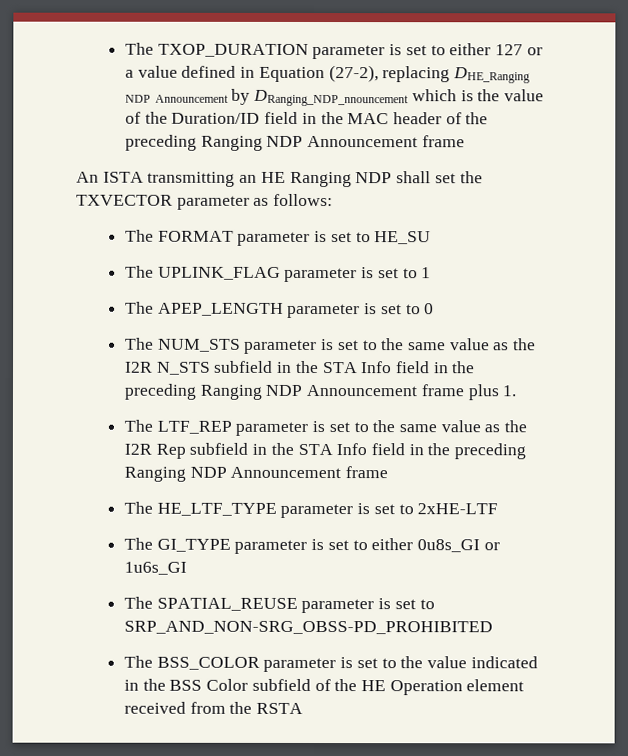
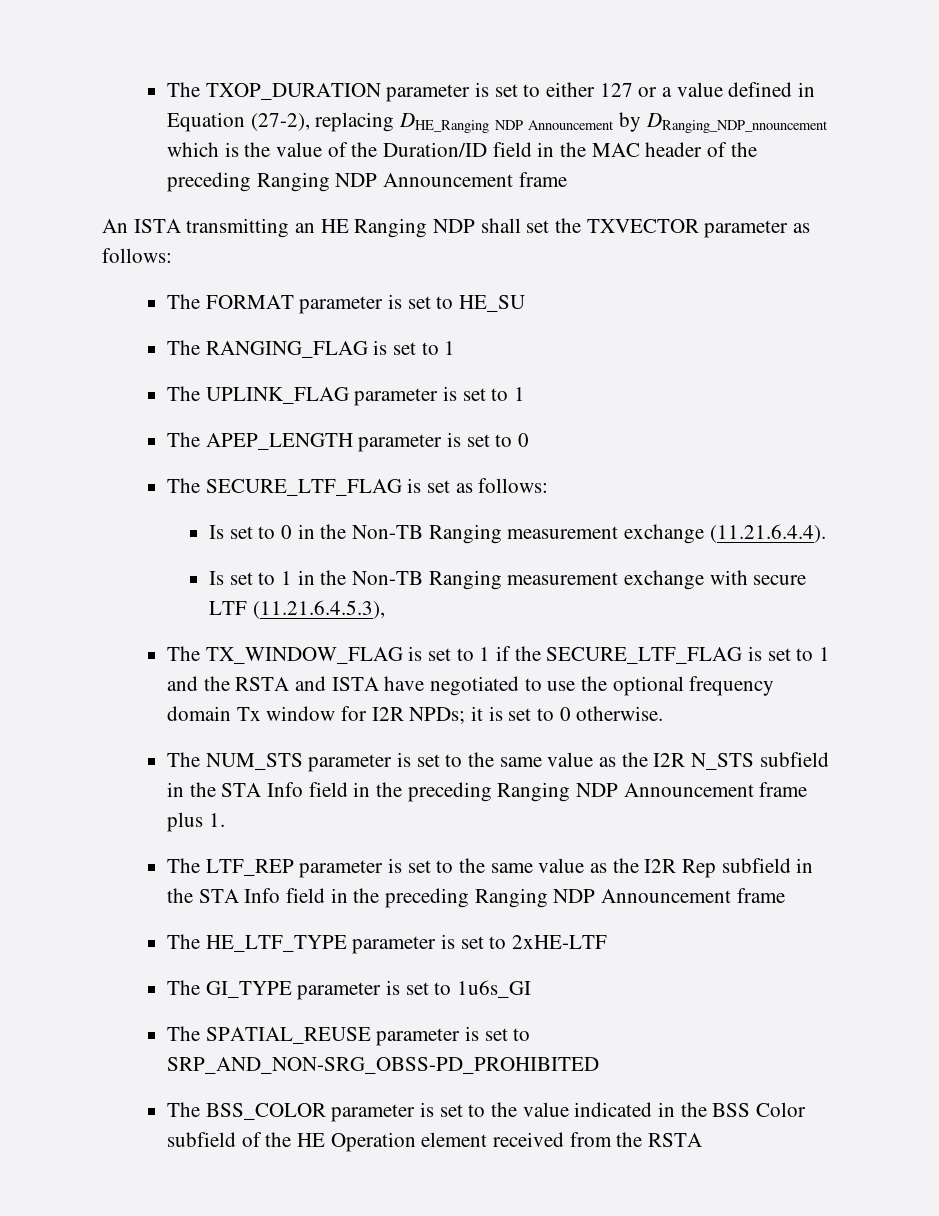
+ The RANGING_FLAG is set to 1
+ The SECURE_LTF_FLAG is set as follows:
+ Is set to 0 in the Non-TB Ranging measurement exchange (11.21.6.4.4).
+ Is set to 1 in the Non-TB Ranging measurement exchange with secure LTF (11.21.6.4.5.3),
+ The TX_WINDOW_FLAG is set to 1 if the SECURE_LTF_FLAG is set to 1 and the RSTA and ISTA have negotiated to use the optional frequency domain Tx window for I2R NPDs; it is set to 0 otherwise.
- The GI_TYPE parameter is set to either 0u8s_GI or 1u6s_GI
+ The GI_TYPE parameter is set to 1u6s_GI

